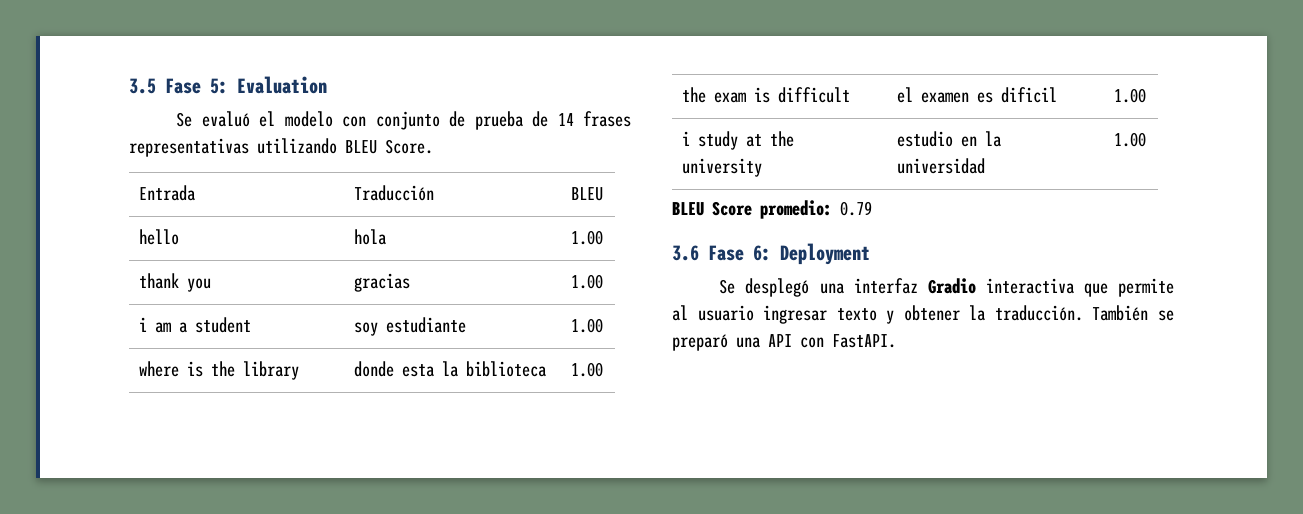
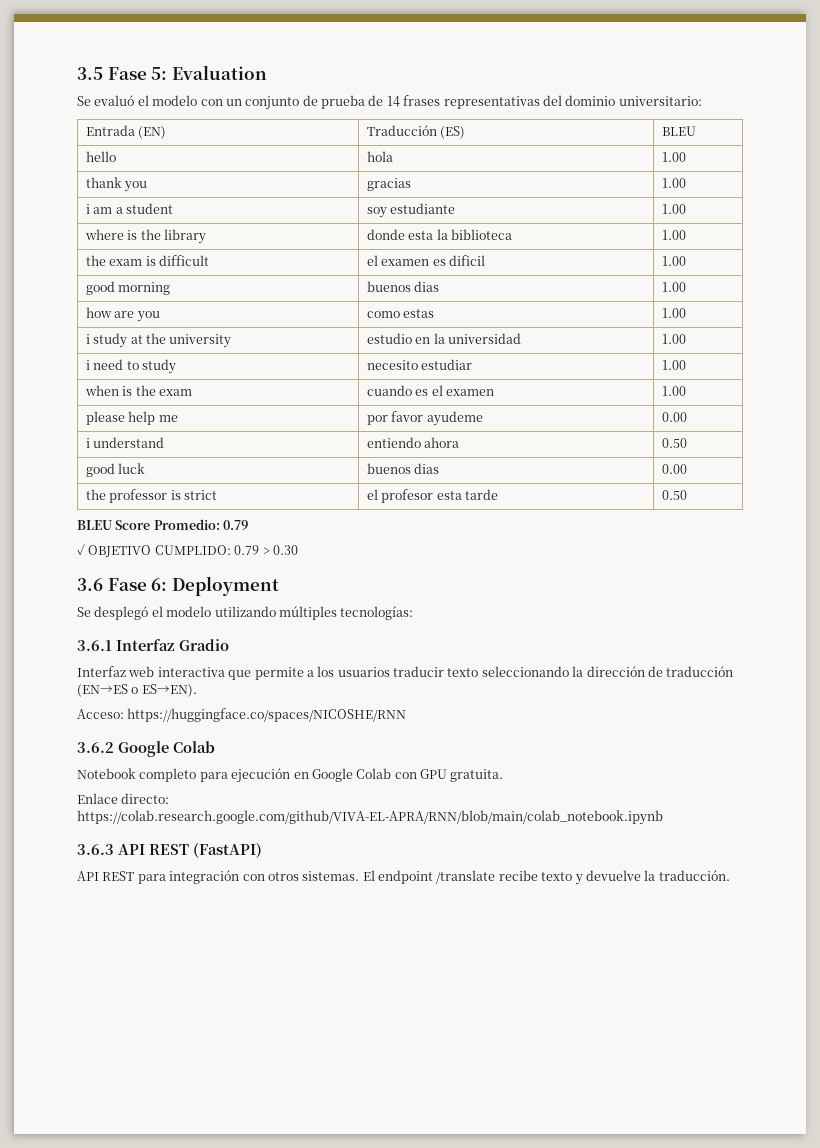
- Se evaluó el modelo con conjunto de prueba de 14 frases representativas utilizando BLEU Score.
+ Se evaluó el modelo con un conjunto de prueba de 14 frases representativas del dominio universitario:
- Entrada | Traducción | BLEU
+ Entrada (EN) | Traducción (ES) | BLEU
+ good morning | buenos dias | 1.00
+ how are you | como estas | 1.00
+ i need to study | necesito estudiar | 1.00
+ when is the exam | cuando es el examen | 1.00
+ please help me | por favor ayudeme | 0.00
+ i understand | entiendo ahora | 0.50
+ good luck | buenos dias | 0.00
+ the professor is strict | el profesor esta tarde | 0.50
- BLEU Score promedio: 0.79
+ BLEU Score Promedio: 0.79
+ ✓ OBJETIVO CUMPLIDO: 0.79 > 0.30
- Se desplegó una interfaz Gradio interactiva que permite al usuario ingresar texto y obtener la traducción. También se preparó una API con FastAPI.
+ Se desplegó el modelo utilizando múltiples tecnologías:
+ 3.6.1 Interfaz Gradio
+ Interfaz web interactiva que permite a los usuarios traducir texto seleccionando la dirección de traducción (EN→ES o ES→EN).
+ Acceso: https://huggingface.co/spaces/NICOSHE/RNN
+ 3.6.2 Google Colab
+ Notebook completo para ejecución en Google Colab con GPU gratuita.
+ Enlace directo: https://colab.research.google.com/github/VIVA-EL-APRA/RNN/blob/main/colab_notebook.ipynb
+ 3.6.3 API REST (FastAPI)
+ API REST para integración con otros sistemas. El endpoint /translate recibe texto y devuelve la traducción.

